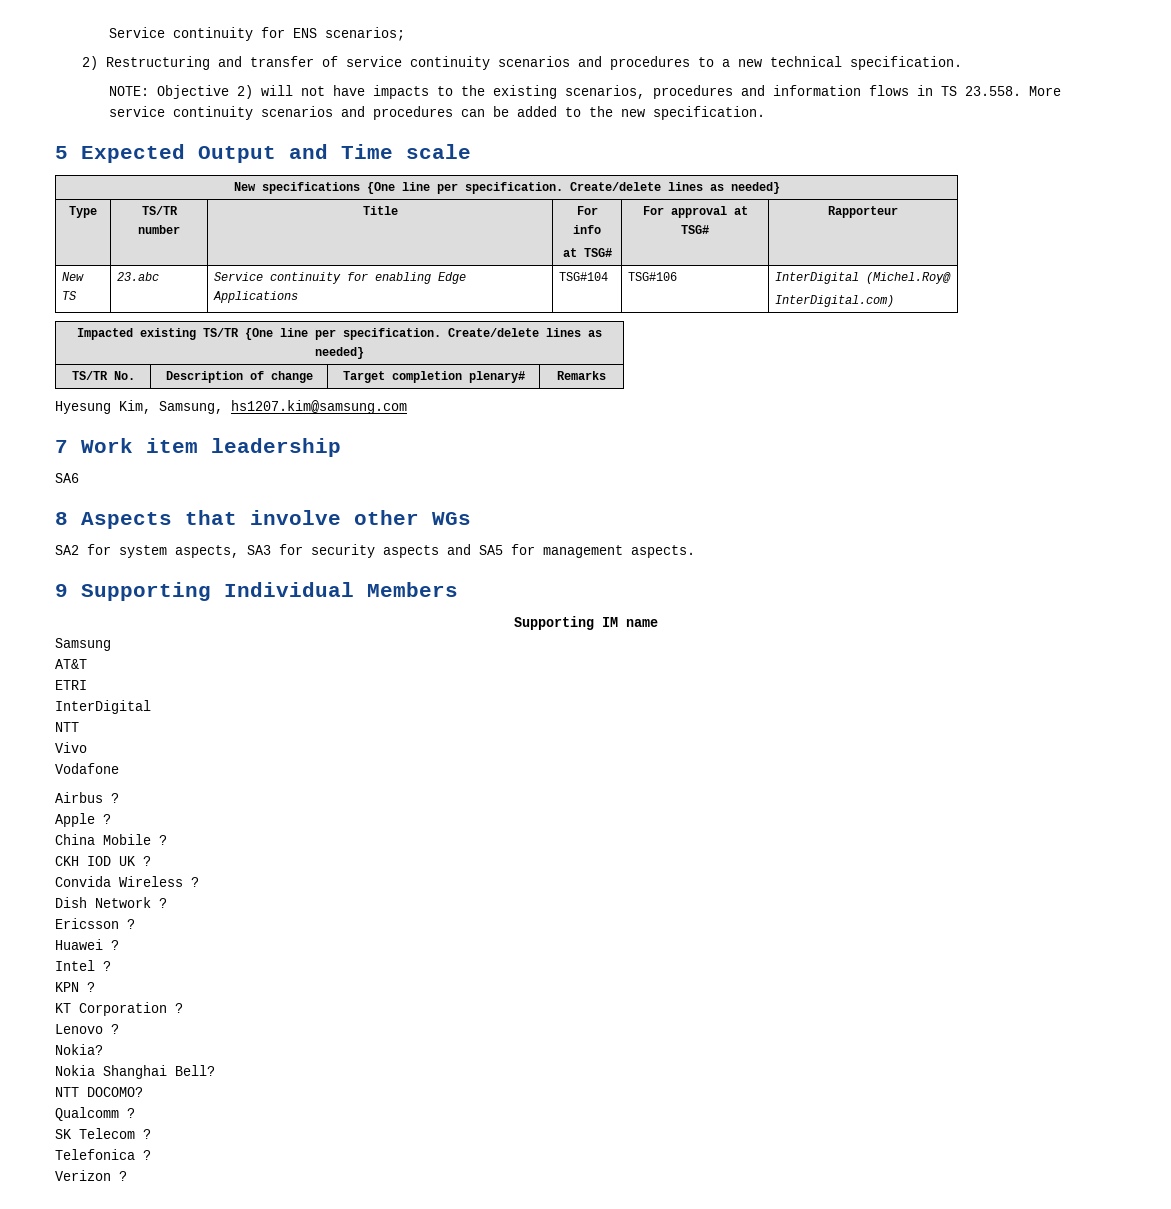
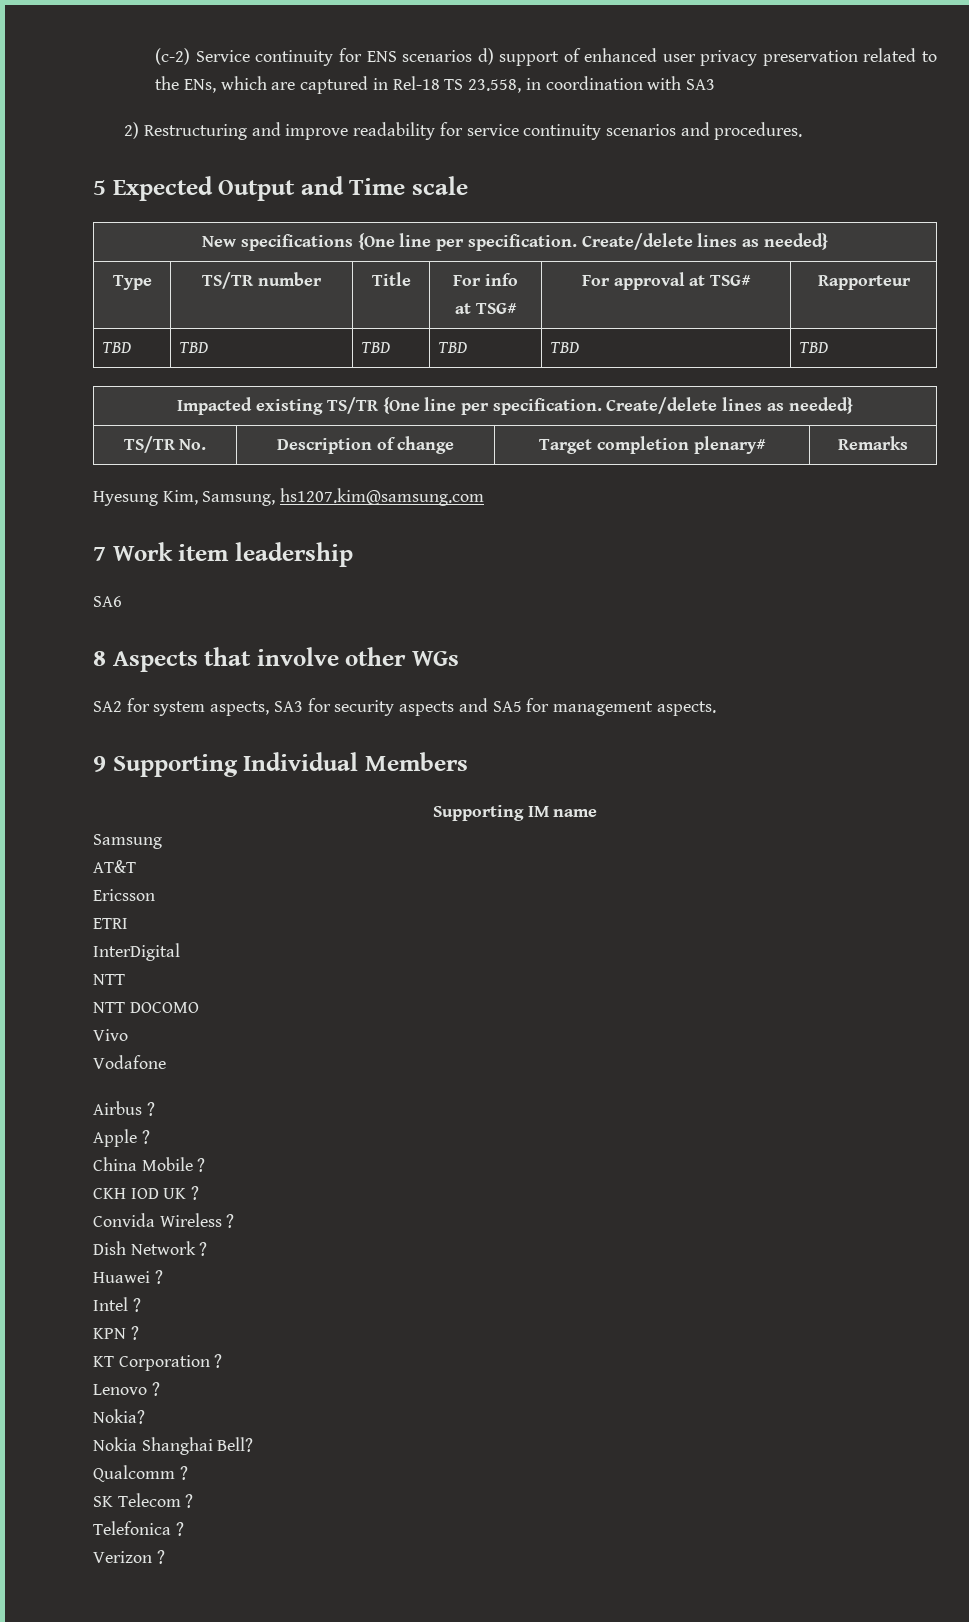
- Service continuity for ENS scenarios;
+ (c-2) Service continuity for ENS scenarios d) support of enhanced user privacy preservation related to the ENs, which are captured in Rel-18 TS 23.558, in coordination with SA3
- 2) Restructuring and transfer of service continuity scenarios and procedures to a new technical specification.
- NOTE: Objective 2) will not have impacts to the existing scenarios, procedures and information flows in TS 23.558. More service continuity scenarios and procedures can be added to the new specification.
+ 2) Restructuring and improve readability for service continuity scenarios and procedures.
- New TS | 23.abc | Service continuity for enabling Edge Applications | TSG#104 | TSG#106 | InterDigital (Michel.Roy@
- InterDigital.com)
+ TBD | TBD | TBD | TBD | TBD | TBD
+ Ericsson
+ NTT DOCOMO
- Ericsson ?
- NTT DOCOMO?

